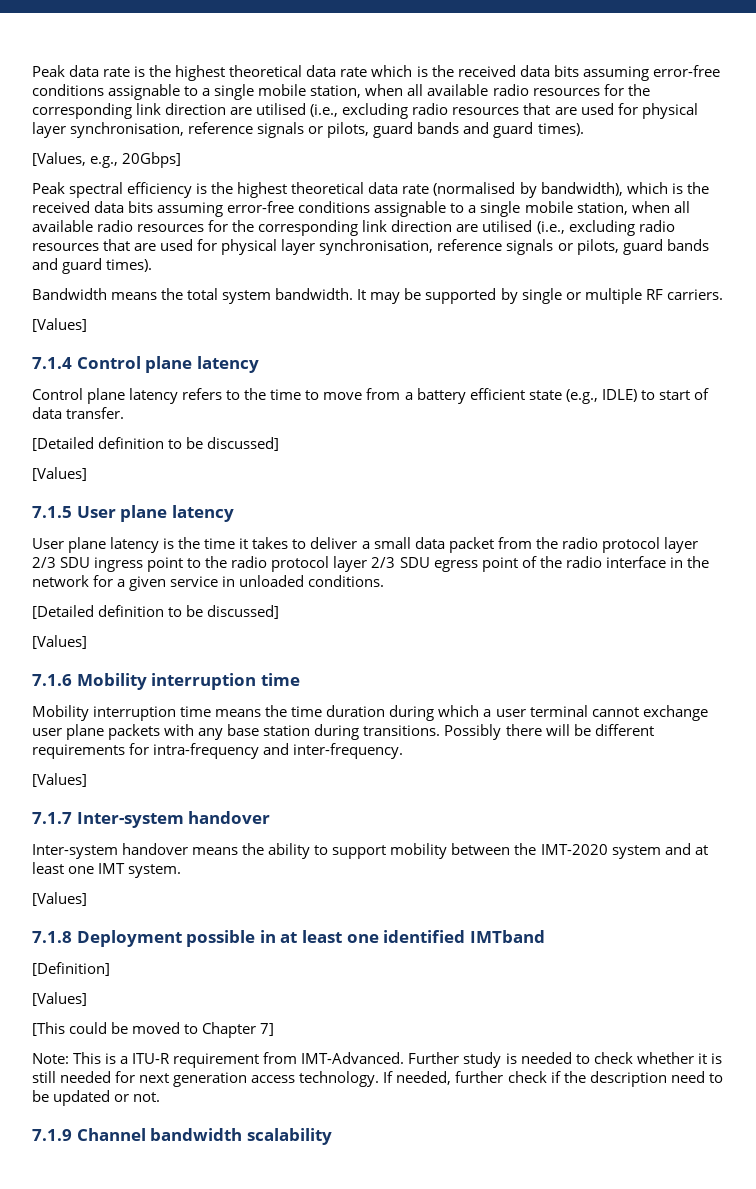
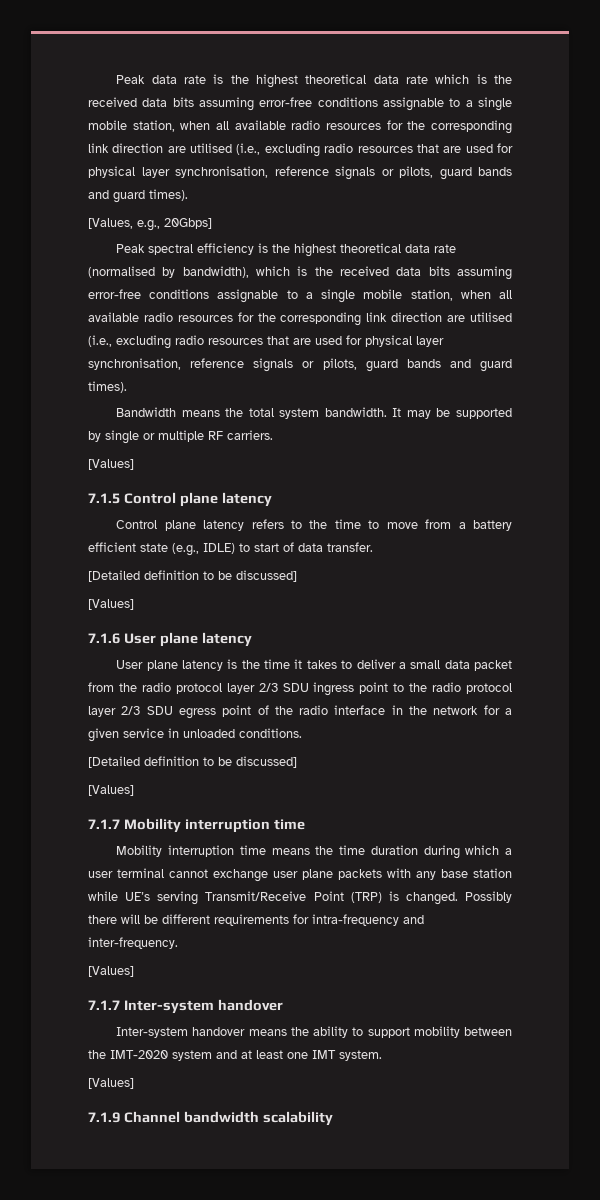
- 7.1.4 Control plane latency
+ 7.1.5 Control plane latency
- 7.1.5 User plane latency
+ 7.1.6 User plane latency
- 7.1.6 Mobility interruption time
+ 7.1.7 Mobility interruption time
- Mobility interruption time means the time duration during which a user terminal cannot exchange user plane packets with any base station during transitions.
+ Mobility interruption time means the time duration during which a user terminal cannot exchange user plane packets with any base station while UE’s serving Transmit/Receive Point (TRP) is changed.
- 7.1.8 Deployment possible in at least one identified IMTband
- [Definition]
- [Values]
- [This could be moved to Chapter 7]
- Note: This is a ITU-R requirement from IMT-Advanced. Further study is needed to check whether it is still needed for next generation access technology. If needed, further check if the description need to be updated or not.

